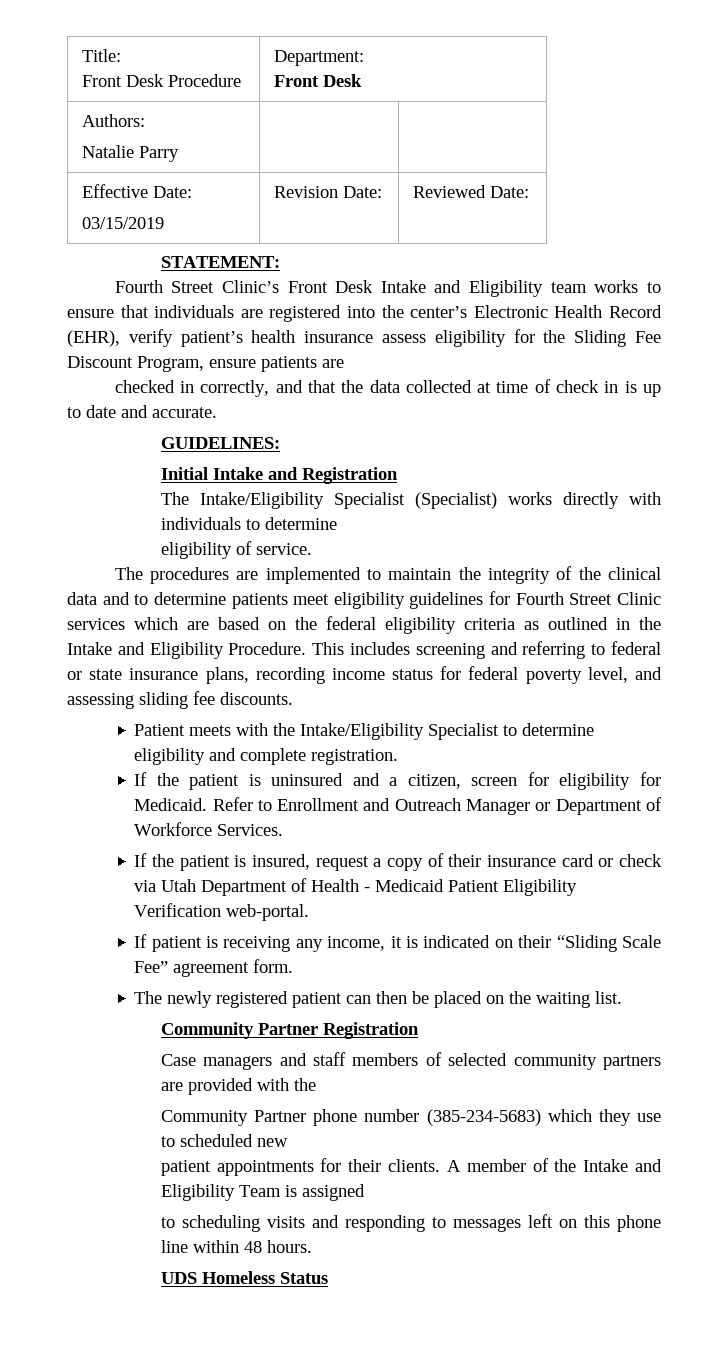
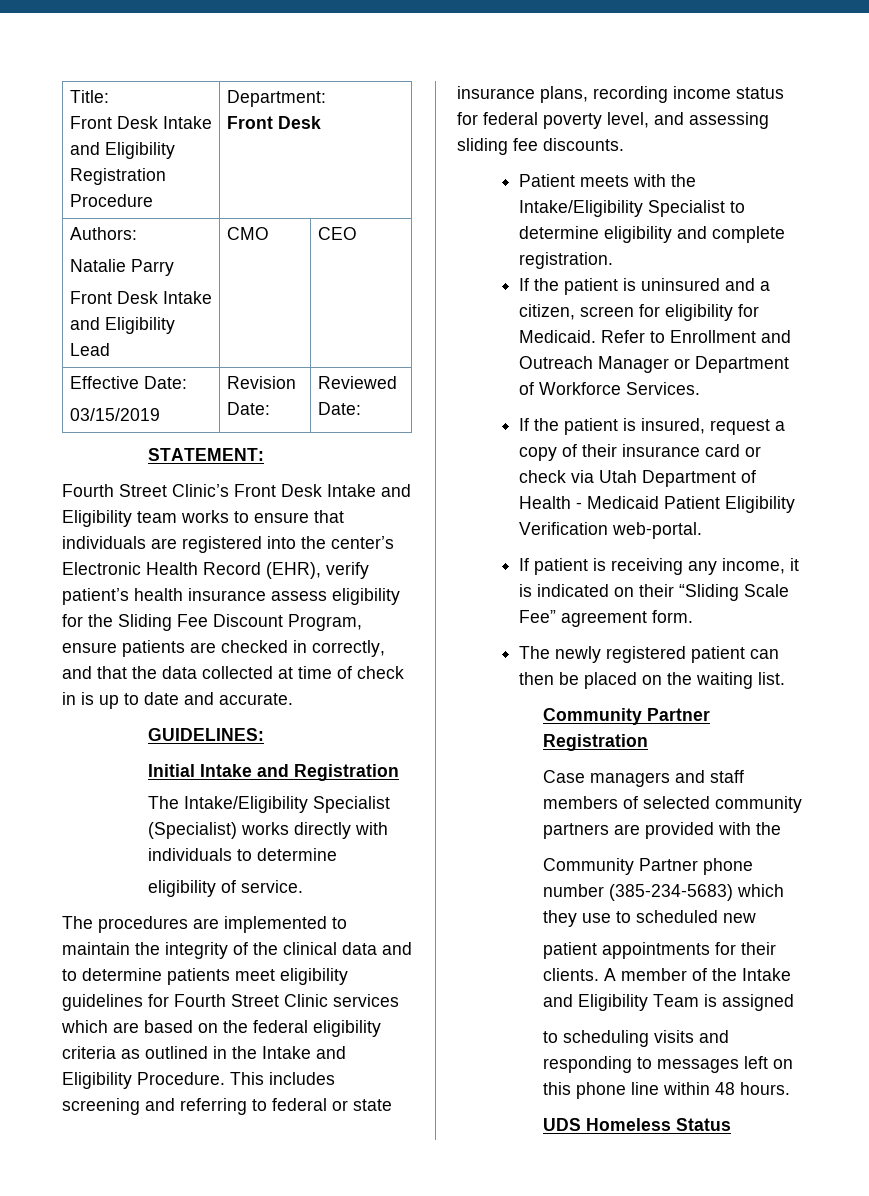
  Title:
- Front Desk Procedure | Department:
+ Front Desk Intake and Eligibility Registration Procedure | Department:
  Authors:
- Natalie Parry | |
+ Natalie Parry
+ Front Desk Intake and Eligibility Lead | CMO | CEO
- Fourth Street Clinic’s Front Desk Intake and Eligibility team works to ensure that individuals are registered into the center’s Electronic Health Record (EHR), verify patient’s health insurance assess eligibility for the Sliding Fee Discount Program, ensure patients are
- checked in correctly, and that the data collected at time of check in is up to date and accurate.
+ Fourth Street Clinic’s Front Desk Intake and Eligibility team works to ensure that individuals are registered into the center’s Electronic Health Record (EHR), verify patient’s health insurance assess eligibility for the Sliding Fee Discount Program, ensure patients are checked in correctly, and that the data collected at time of check in is up to date and accurate.

